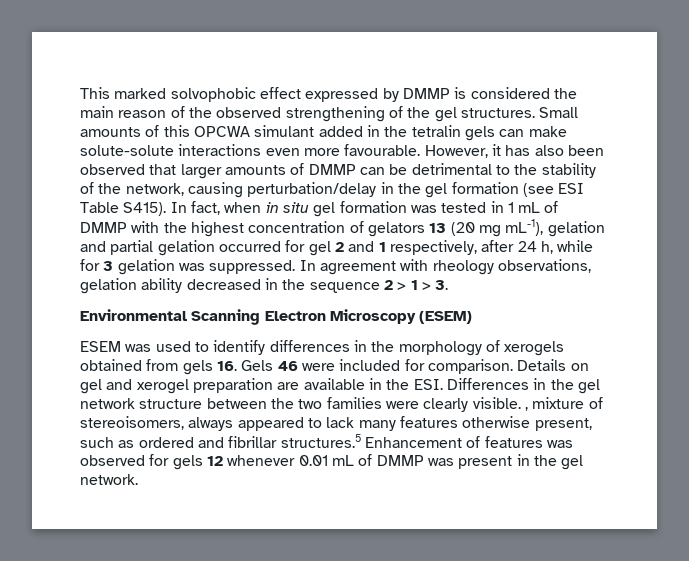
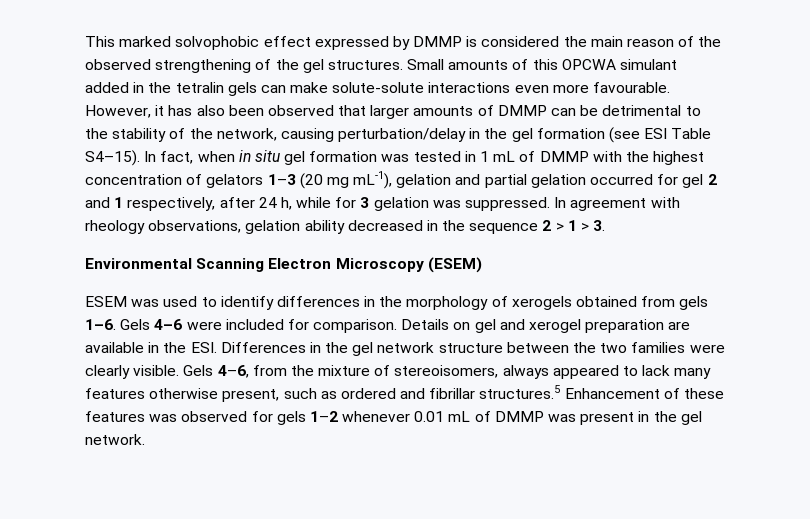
- However, it has also been observed that larger amounts of DMMP can be detrimental to the stability of the network, causing perturbation/delay in the gel formation (see ESI Table S415).
+ However, it has also been observed that larger amounts of DMMP can be detrimental to the stability of the network, causing perturbation/delay in the gel formation (see ESI Table S4–15).
- In fact, when in situ gel formation was tested in 1 mL of DMMP with the highest concentration of gelators 13 (20 mg mL-1), gelation and partial gelation occurred for gel 2 and 1 respectively, after 24 h, while for 3 gelation was suppressed.
+ In fact, when in situ gel formation was tested in 1 mL of DMMP with the highest concentration of gelators 1–3 (20 mg mL-1), gelation and partial gelation occurred for gel 2 and 1 respectively, after 24 h, while for 3 gelation was suppressed.
- ESEM was used to identify differences in the morphology of xerogels obtained from gels 16. Gels 46 were included for comparison.
+ ESEM was used to identify differences in the morphology of xerogels obtained from gels 1–6. Gels 4–6 were included for comparison.
- Details on gel and xerogel preparation are available in the ESI. Differences in the gel network structure between the two families were clearly visible. , mixture of stereoisomers, always appeared to lack many features otherwise present, such as ordered and fibrillar structures.5 Enhancement of features was observed for gels 12 whenever 0.01 mL of DMMP was present in the gel network.
+ Details on gel and xerogel preparation are available in the ESI. Differences in the gel network structure between the two families were clearly visible. Gels 4–6, from the mixture of stereoisomers, always appeared to lack many features otherwise present, such as ordered and fibrillar structures.5 Enhancement of these features was observed for gels 1–2 whenever 0.01 mL of DMMP was present in the gel network.

